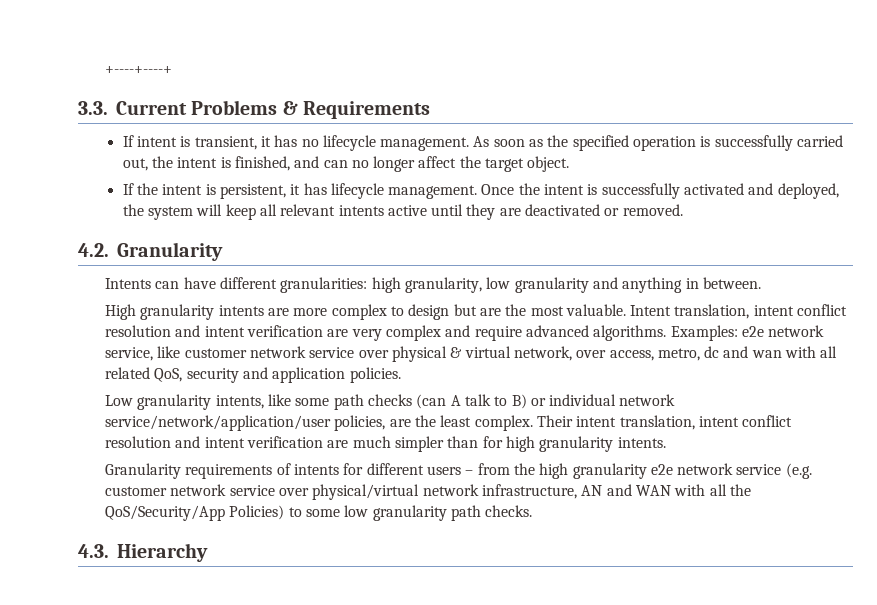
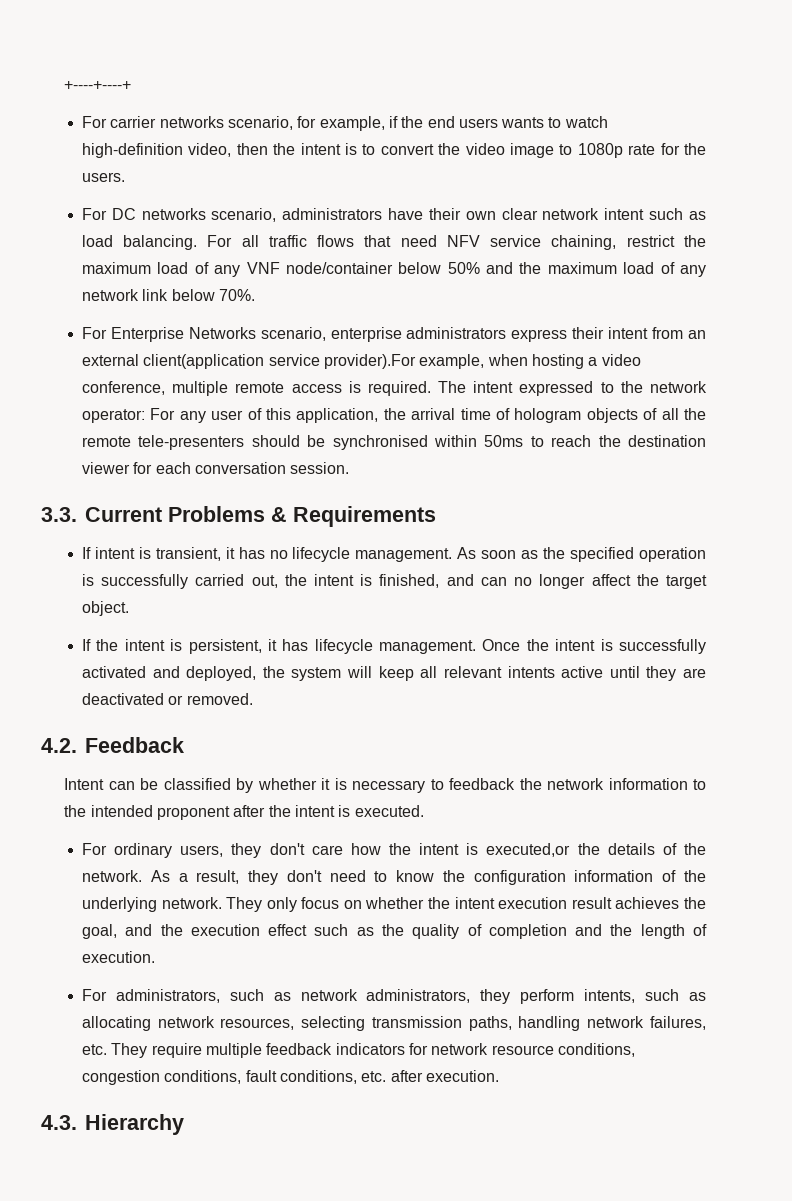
+ For carrier networks scenario, for example, if the end users wants to watch high-definition video, then the intent is to convert the video image to 1080p rate for the users.
+ For DC networks scenario, administrators have their own clear network intent such as load balancing. For all traffic flows that need NFV service chaining, restrict the maximum load of any VNF node/container below 50% and the maximum load of any network link below 70%.
+ For Enterprise Networks scenario, enterprise administrators express their intent from an external client(application service provider).For example, when hosting a video conference, multiple remote access is required. The intent expressed to the network operator: For any user of this application, the arrival time of hologram objects of all the remote tele-presenters should be synchronised within 50ms to reach the destination viewer for each conversation session.
- 4.2. Granularity
- Intents can have different granularities: high granularity, low granularity and anything in between.
- High granularity intents are more complex to design but are the most valuable. Intent translation, intent conflict resolution and intent verification are very complex and require advanced algorithms. Examples: e2e network service, like customer network service over physical & virtual network, over access, metro, dc and wan with all related QoS, security and application policies.
- Low granularity intents, like some path checks (can A talk to B) or individual network service/network/application/user policies, are the least complex. Their intent translation, intent conflict resolution and intent verification are much simpler than for high granularity intents.
- Granularity requirements of intents for different users – from the high granularity e2e network service (e.g. customer network service over physical/virtual network infrastructure, AN and WAN with all the QoS/Security/App Policies) to some low granularity path checks.
+ 4.2. Feedback
+ Intent can be classified by whether it is necessary to feedback the network information to the intended proponent after the intent is executed.
+ For ordinary users, they don't care how the intent is executed,or the details of the network. As a result, they don't need to know the configuration information of the underlying network. They only focus on whether the intent execution result achieves the goal, and the execution effect such as the quality of completion and the length of execution.
+ For administrators, such as network administrators, they perform intents, such as allocating network resources, selecting transmission paths, handling network failures, etc. They require multiple feedback indicators for network resource conditions, congestion conditions, fault conditions, etc. after execution.

